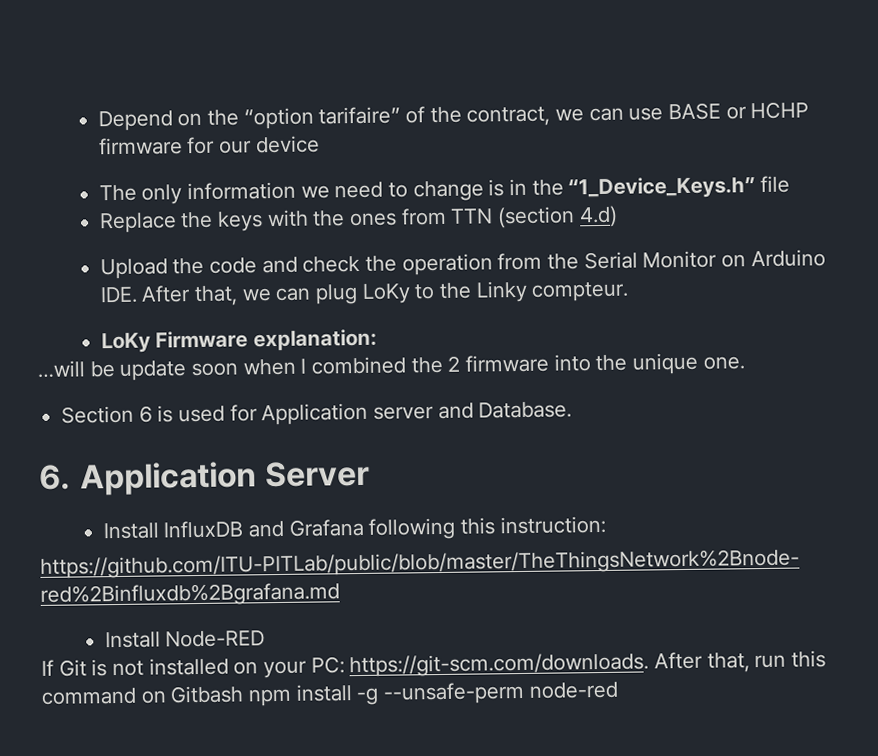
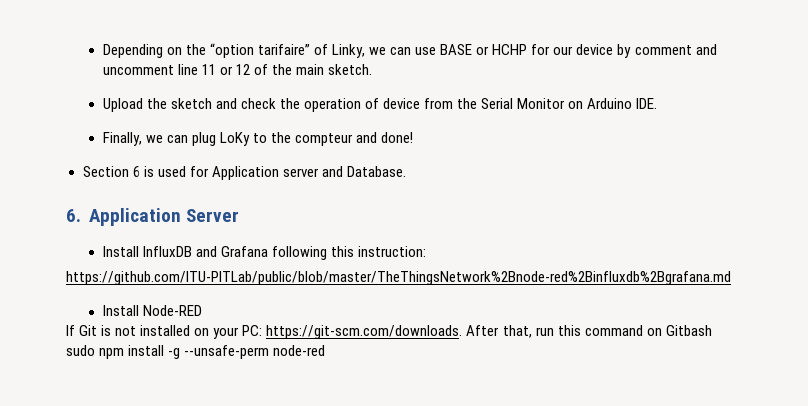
- Depend on the “option tarifaire” of the contract, we can use BASE or HCHP firmware for our device
- The only information we need to change is in the “1_Device_Keys.h” file
- Replace the keys with the ones from TTN (section 4.d)
+ Depending on the “option tarifaire” of Linky, we can use BASE or HCHP for our device by comment and uncomment line 11 or 12 of the main sketch.
- Upload the code and check the operation from the Serial Monitor on Arduino IDE. After that, we can plug LoKy to the Linky compteur.
- LoKy Firmware explanation:
- …will be update soon when I combined the 2 firmware into the unique one.
+ Upload the sketch and check the operation of device from the Serial Monitor on Arduino IDE.
+ Finally, we can plug LoKy to the compteur and done!
- If Git is not installed on your PC: https://git-scm.com/downloads. After that, run this command on Gitbash npm install -g --unsafe-perm node-red
+ If Git is not installed on your PC: https://git-scm.com/downloads. After that, run this command on Gitbash sudo npm install -g --unsafe-perm node-red

